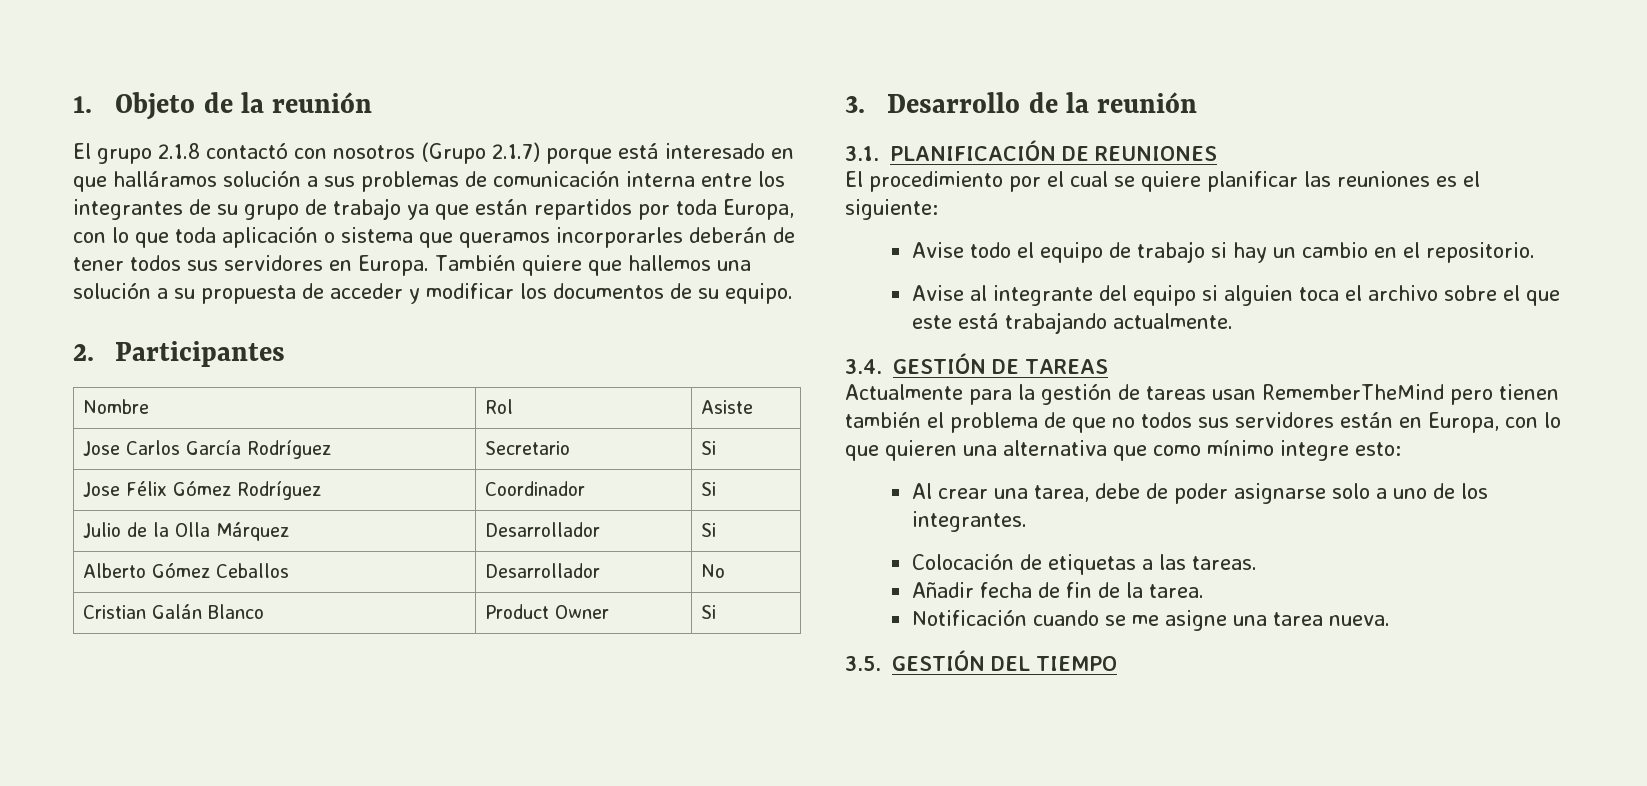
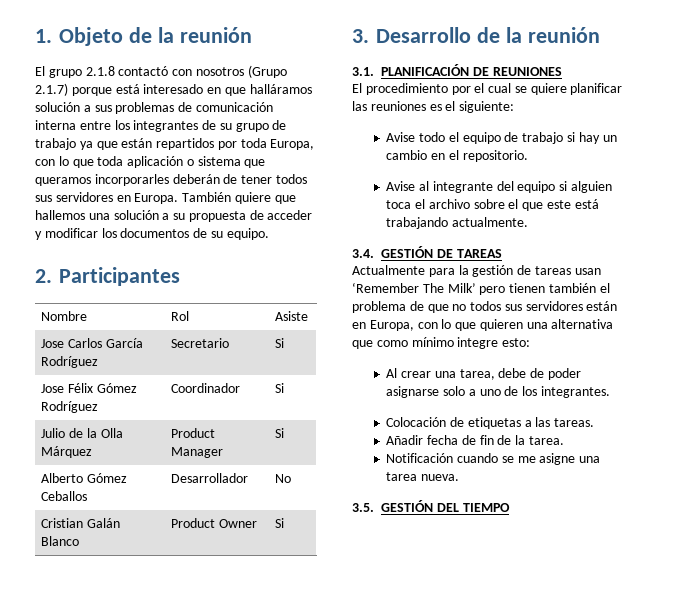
- Julio de la Olla Márquez | Desarrollador | Si
+ Julio de la Olla Márquez | Product Manager | Si
- Actualmente para la gestión de tareas usan RememberTheMind pero tienen también el problema de que no todos sus servidores están en Europa, con lo que quieren una alternativa que como mínimo integre esto:
+ Actualmente para la gestión de tareas usan ‘Remember The Milk’ pero tienen también el problema de que no todos sus servidores están en Europa, con lo que quieren una alternativa que como mínimo integre esto:

